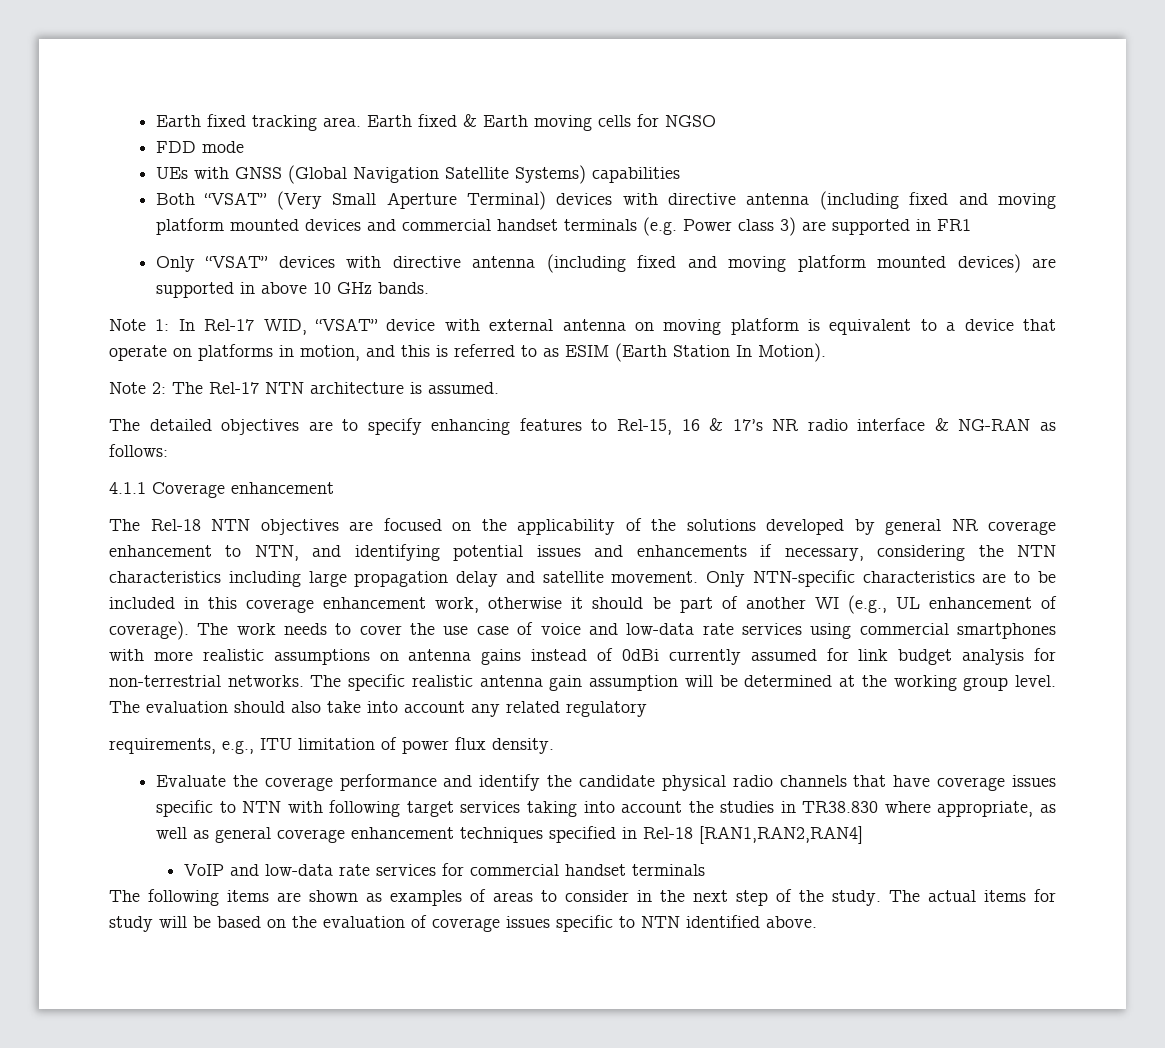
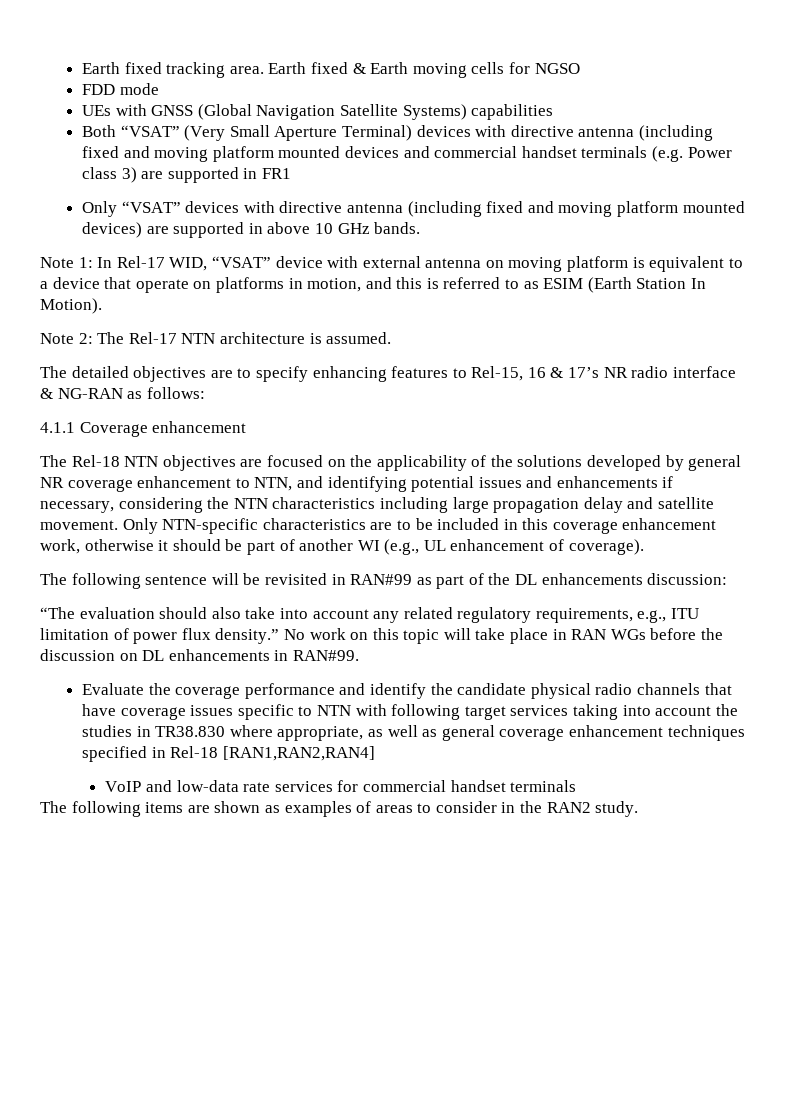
- Only NTN-specific characteristics are to be included in this coverage enhancement work, otherwise it should be part of another WI (e.g., UL enhancement of coverage). The work needs to cover the use case of voice and low-data rate services using commercial smartphones with more realistic assumptions on antenna gains instead of 0dBi currently assumed for link budget analysis for non-terrestrial networks. The specific realistic antenna gain assumption will be determined at the working group level. The evaluation should also take into account any related regulatory
- requirements, e.g., ITU limitation of power flux density.
+ Only NTN-specific characteristics are to be included in this coverage enhancement work, otherwise it should be part of another WI (e.g., UL enhancement of coverage).
+ The following sentence will be revisited in RAN#99 as part of the DL enhancements discussion:
+ “The evaluation should also take into account any related regulatory requirements, e.g., ITU limitation of power flux density.” No work on this topic will take place in RAN WGs before the discussion on DL enhancements in RAN#99.
- The following items are shown as examples of areas to consider in the next step of the study. The actual items for study will be based on the evaluation of coverage issues specific to NTN identified above.
+ The following items are shown as examples of areas to consider in the RAN2 study.

